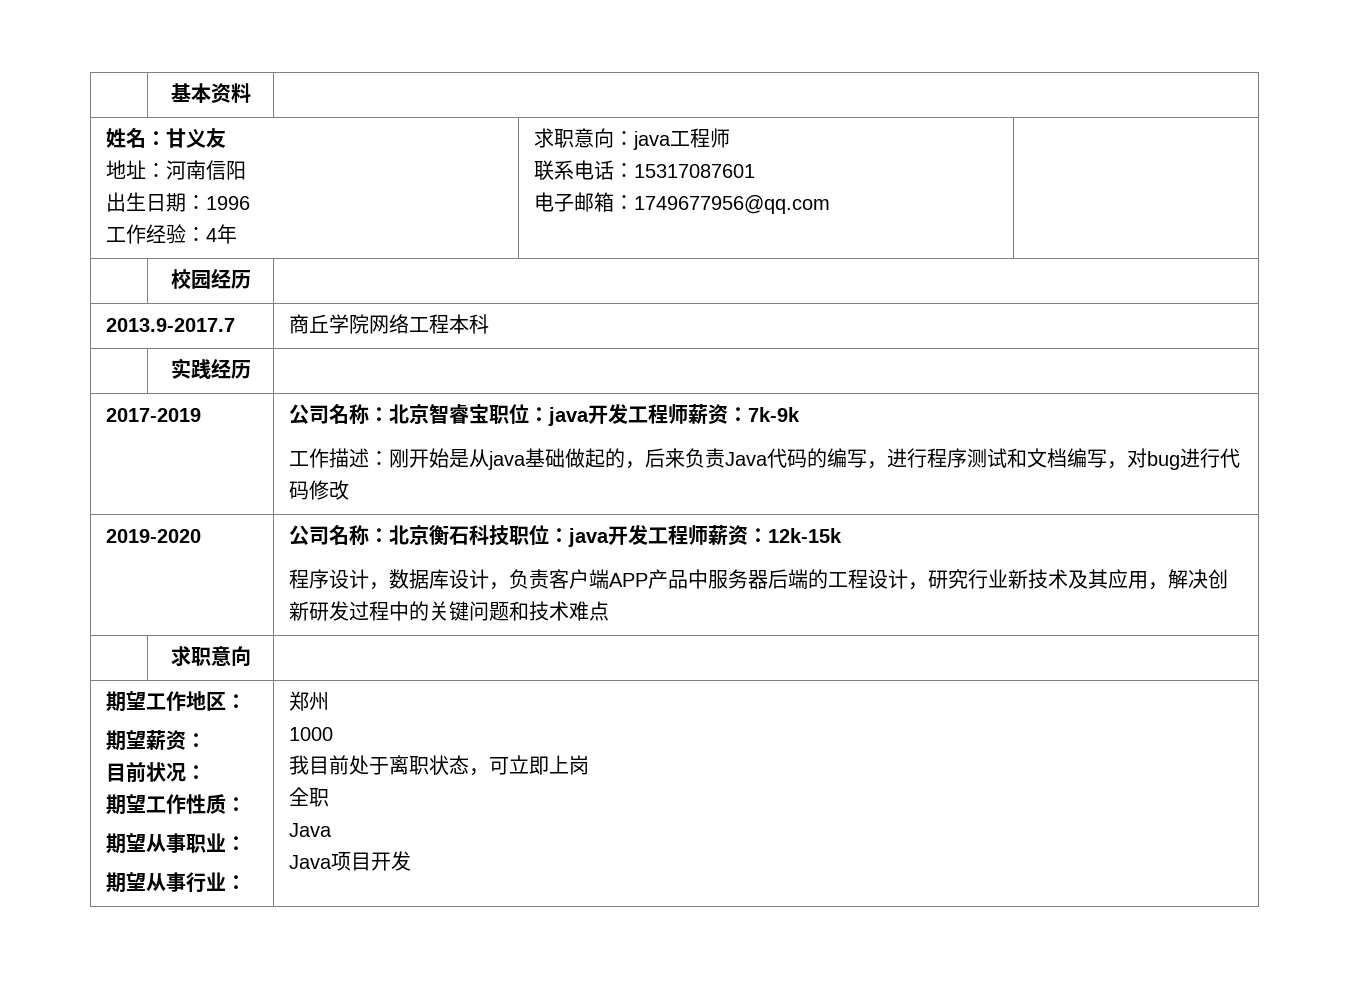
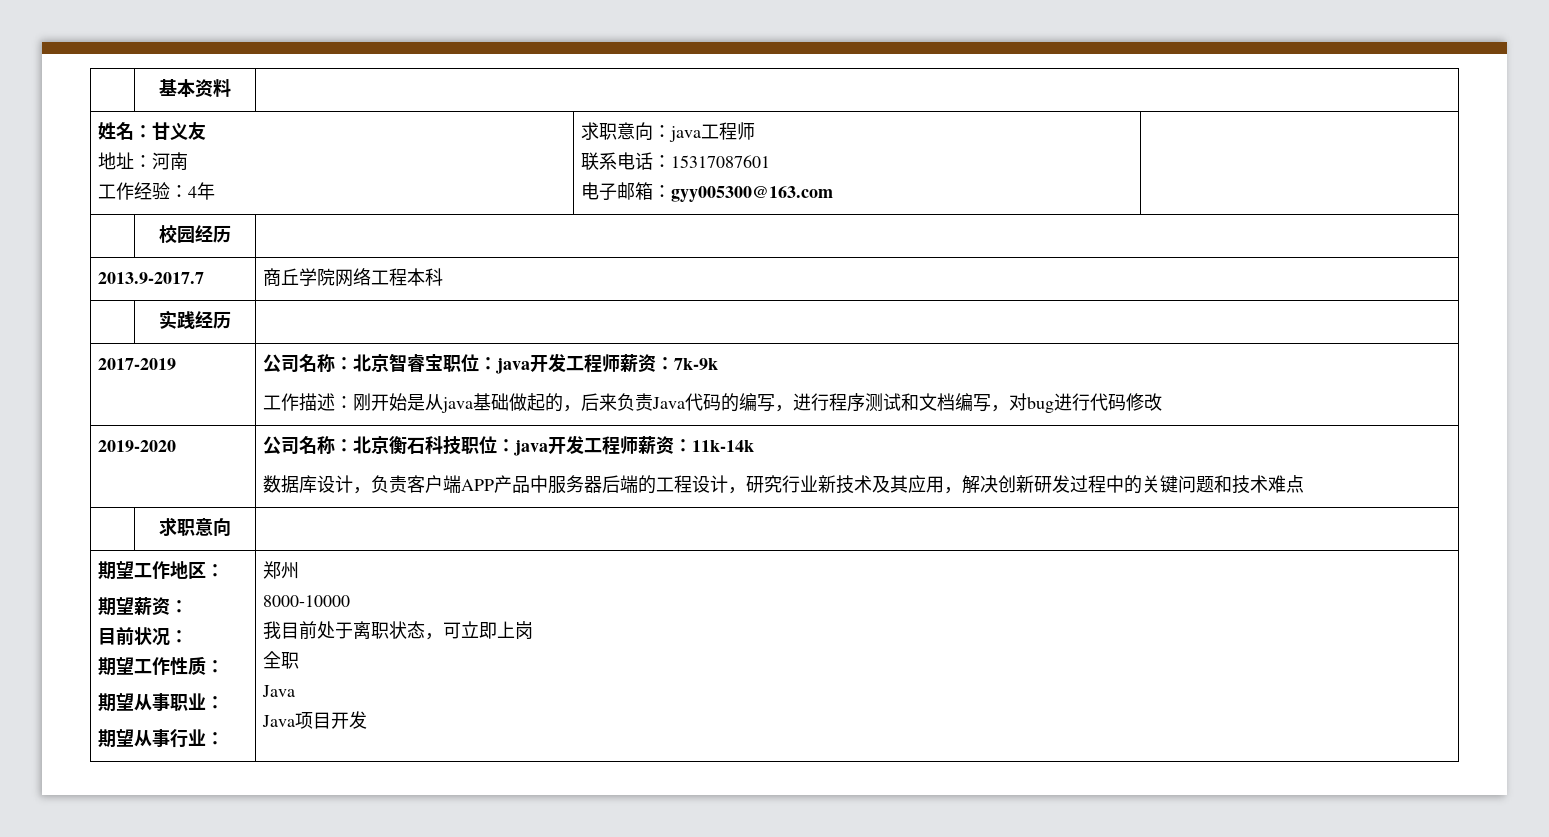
  姓名：甘义友
- 地址：河南信阳
- 出生日期：1996
+ 地址：河南
  工作经验：4年 | 求职意向：java工程师
  联系电话：15317087601
- 电子邮箱：1749677956@qq.com |
+ 电子邮箱：gyy005300@163.com |
- 公司名称：北京衡石科技职位：java开发工程师薪资：12k-15k
- 程序设计，数据库设计，负责客户端APP产品中服务器后端的工程设计，研究行业新技术及其应用，解决创新研发过程中的关键问题和技术难点
+ 公司名称：北京衡石科技职位：java开发工程师薪资：11k-14k
+ 数据库设计，负责客户端APP产品中服务器后端的工程设计，研究行业新技术及其应用，解决创新研发过程中的关键问题和技术难点
  期望工作地区：
  期望薪资：
  目前状况：
  期望工作性质：
  期望从事职业：
  期望从事行业： | 郑州
- 1000
+ 8000-10000

